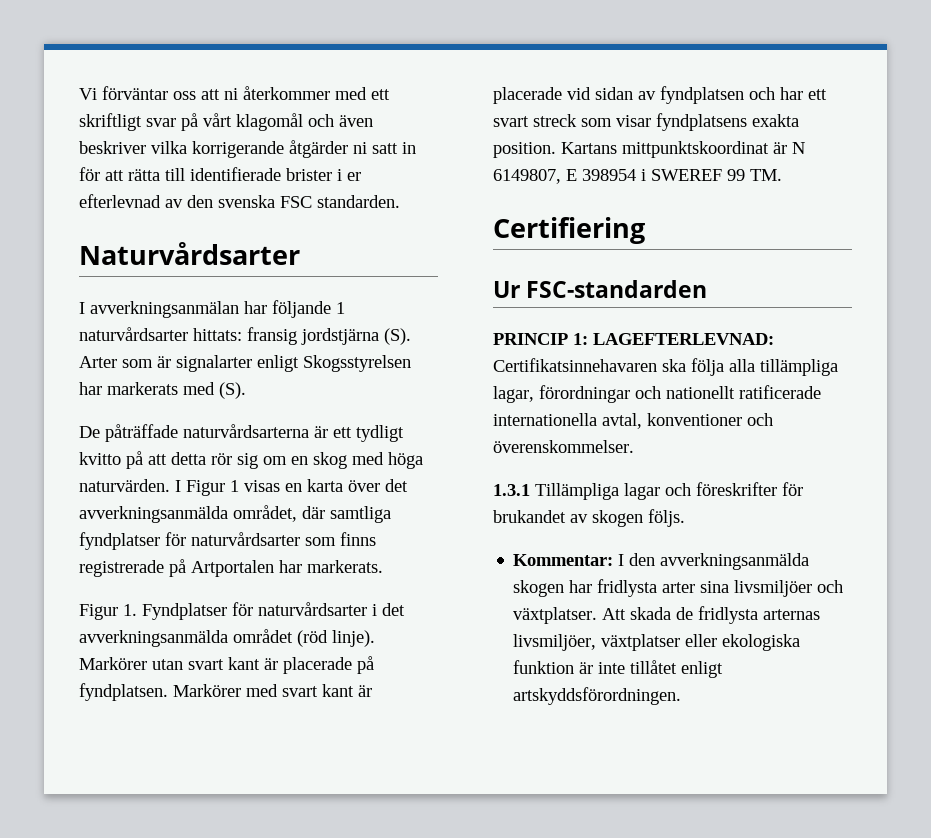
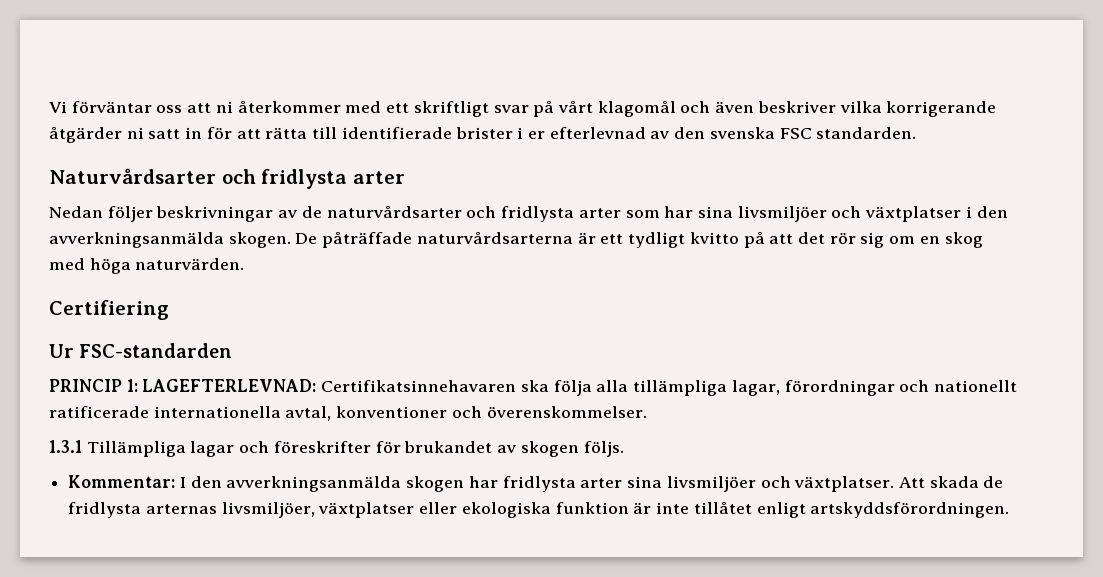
- Naturvårdsarter
- I avverkningsanmälan har följande 1 naturvårdsarter hittats: fransig jordstjärna (S). Arter som är signalarter enligt Skogsstyrelsen har markerats med (S).
- De påträffade naturvårdsarterna är ett tydligt kvitto på att detta rör sig om en skog med höga naturvärden. I Figur 1 visas en karta över det avverkningsanmälda området, där samtliga fyndplatser för naturvårdsarter som finns registrerade på Artportalen har markerats.
- Figur 1. Fyndplatser för naturvårdsarter i det avverkningsanmälda området (röd linje). Markörer utan svart kant är placerade på fyndplatsen. Markörer med svart kant är placerade vid sidan av fyndplatsen och har ett svart streck som visar fyndplatsens exakta position. Kartans mittpunktskoordinat är N 6149807, E 398954 i SWEREF 99 TM.
+ Naturvårdsarter och fridlysta arter
+ Nedan följer beskrivningar av de naturvårdsarter och fridlysta arter som har sina livsmiljöer och växtplatser i den avverkningsanmälda skogen. De påträffade naturvårdsarterna är ett tydligt kvitto på att det rör sig om en skog med höga naturvärden.

